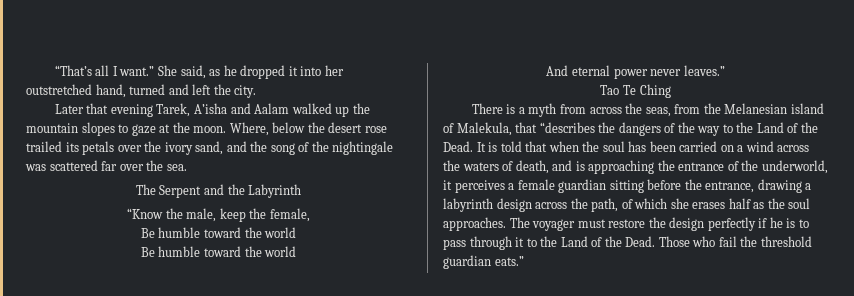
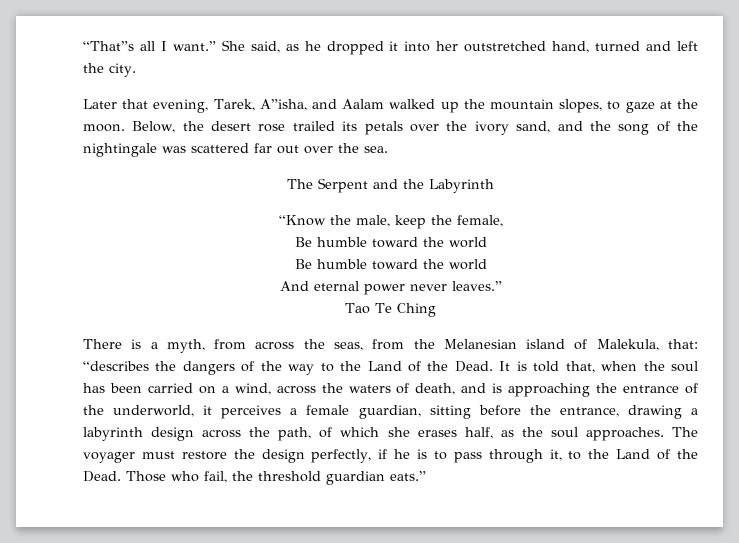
- “That’s all I want.”
+ “That”s all I want.”
- Later that evening Tarek, A’isha and Aalam walked up the mountain slopes to gaze at the moon.
+ Later that evening, Tarek, A”isha, and Aalam walked up the mountain slopes, to gaze at the moon.
- Where, below the desert rose trailed its petals over the ivory sand, and the song of the nightingale was scattered far over the sea.
+ Below, the desert rose trailed its petals over the ivory sand, and the song of the nightingale was scattered far out over the sea.
- There is a myth from across the seas, from the Melanesian island of Malekula, that “describes the dangers of the way to the Land of the Dead.
+ There is a myth, from across the seas, from the Melanesian island of Malekula, that: “describes the dangers of the way to the Land of the Dead.
- It is told that when the soul has been carried on a wind across the waters of death, and is approaching the entrance of the underworld, it perceives a female guardian sitting before the entrance, drawing a labyrinth design across the path, of which she erases half as the soul approaches.
+ It is told that, when the soul has been carried on a wind, across the waters of death, and is approaching the entrance of the underworld, it perceives a female guardian, sitting before the entrance, drawing a labyrinth design across the path, of which she erases half, as the soul approaches.
- The voyager must restore the design perfectly if he is to pass through it to the Land of the Dead.
+ The voyager must restore the design perfectly, if he is to pass through it, to the Land of the Dead.
- Those who fail the threshold guardian eats.”
+ Those who fail, the threshold guardian eats.”

